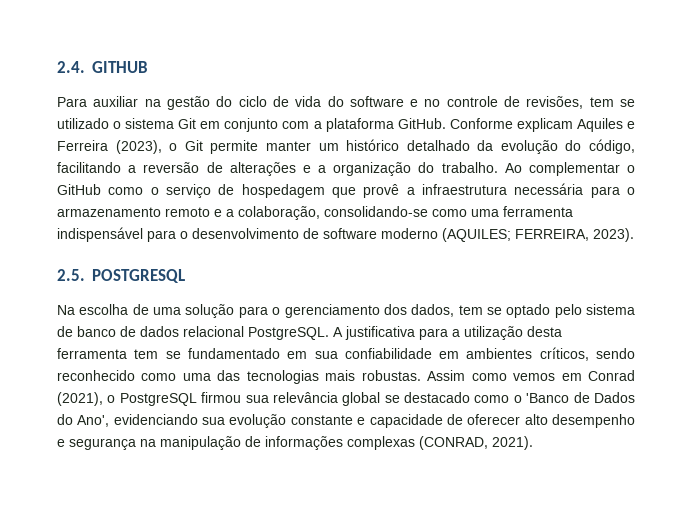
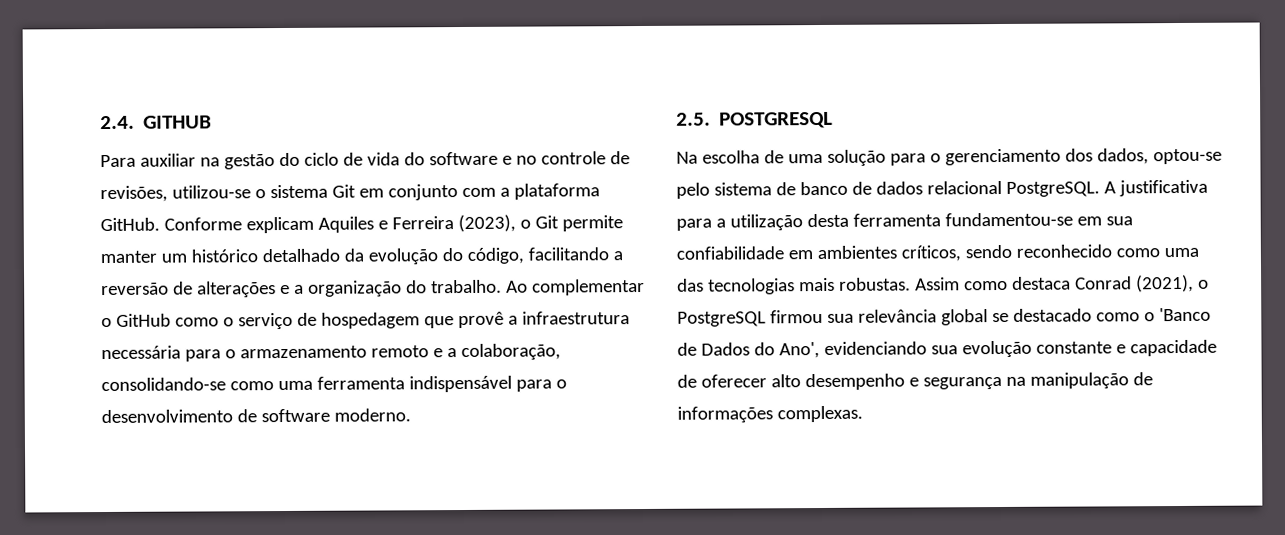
- Para auxiliar na gestão do ciclo de vida do software e no controle de revisões, tem se utilizado o sistema Git em conjunto com a plataforma GitHub.
+ Para auxiliar na gestão do ciclo de vida do software e no controle de revisões, utilizou-se o sistema Git em conjunto com a plataforma GitHub.
- Ao complementar o GitHub como o serviço de hospedagem que provê a infraestrutura necessária para o armazenamento remoto e a colaboração, consolidando-se como uma ferramenta indispensável para o desenvolvimento de software moderno (AQUILES; FERREIRA, 2023).
+ Ao complementar o GitHub como o serviço de hospedagem que provê a infraestrutura necessária para o armazenamento remoto e a colaboração, consolidando-se como uma ferramenta indispensável para o desenvolvimento de software moderno.
- Na escolha de uma solução para o gerenciamento dos dados, tem se optado pelo sistema de banco de dados relacional PostgreSQL.
+ Na escolha de uma solução para o gerenciamento dos dados, optou-se pelo sistema de banco de dados relacional PostgreSQL.
- A justificativa para a utilização desta ferramenta tem se fundamentado em sua confiabilidade em ambientes críticos, sendo reconhecido como uma das tecnologias mais robustas.
+ A justificativa para a utilização desta ferramenta fundamentou-se em sua confiabilidade em ambientes críticos, sendo reconhecido como uma das tecnologias mais robustas.
- Assim como vemos em Conrad (2021), o PostgreSQL firmou sua relevância global se destacado como o 'Banco de Dados do Ano', evidenciando sua evolução constante e capacidade de oferecer alto desempenho e segurança na manipulação de informações complexas (CONRAD, 2021).
+ Assim como destaca Conrad (2021), o PostgreSQL firmou sua relevância global se destacado como o 'Banco de Dados do Ano', evidenciando sua evolução constante e capacidade de oferecer alto desempenho e segurança na manipulação de informações complexas.

